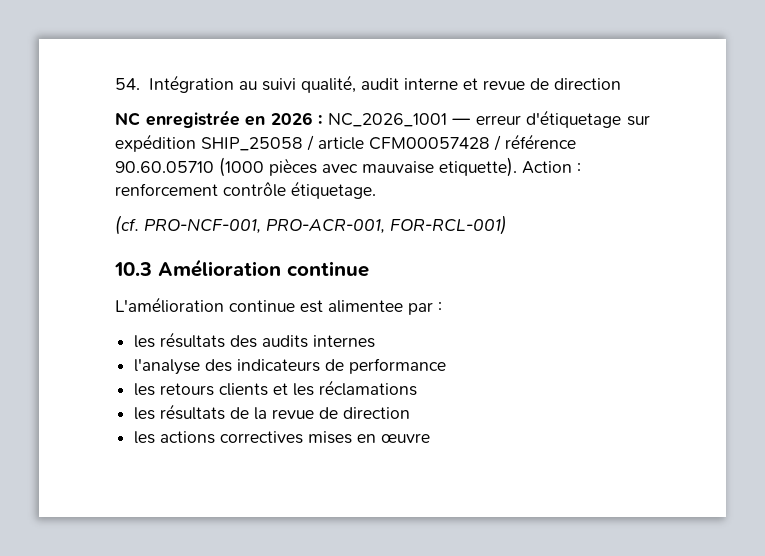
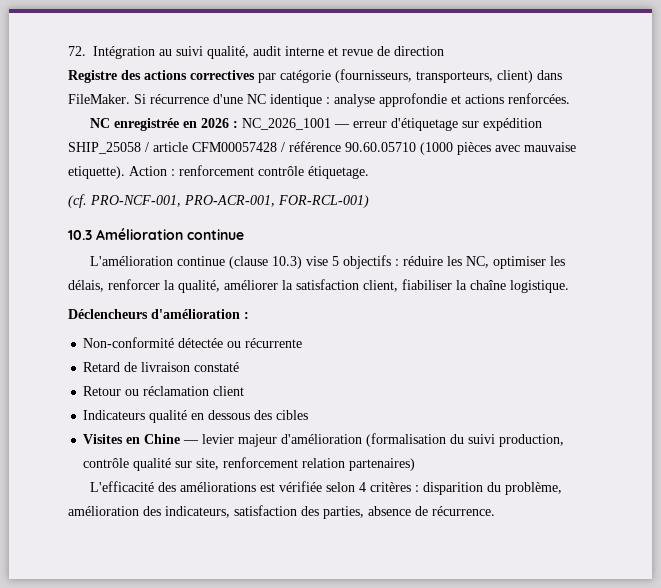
- 54. Intégration au suivi qualité, audit interne et revue de direction
+ 72. Intégration au suivi qualité, audit interne et revue de direction
+ Registre des actions correctives par catégorie (fournisseurs, transporteurs, client) dans FileMaker. Si récurrence d'une NC identique : analyse approfondie et actions renforcées.
- L'amélioration continue est alimentee par :
- les résultats des audits internes
- l'analyse des indicateurs de performance
- les retours clients et les réclamations
- les résultats de la revue de direction
- les actions correctives mises en œuvre
+ L'amélioration continue (clause 10.3) vise 5 objectifs : réduire les NC, optimiser les délais, renforcer la qualité, améliorer la satisfaction client, fiabiliser la chaîne logistique.
+ Déclencheurs d'amélioration :
+ Non-conformité détectée ou récurrente
+ Retard de livraison constaté
+ Retour ou réclamation client
+ Indicateurs qualité en dessous des cibles
+ Visites en Chine — levier majeur d'amélioration (formalisation du suivi production, contrôle qualité sur site, renforcement relation partenaires)
+ L'efficacité des améliorations est vérifiée selon 4 critères : disparition du problème, amélioration des indicateurs, satisfaction des parties, absence de récurrence.

